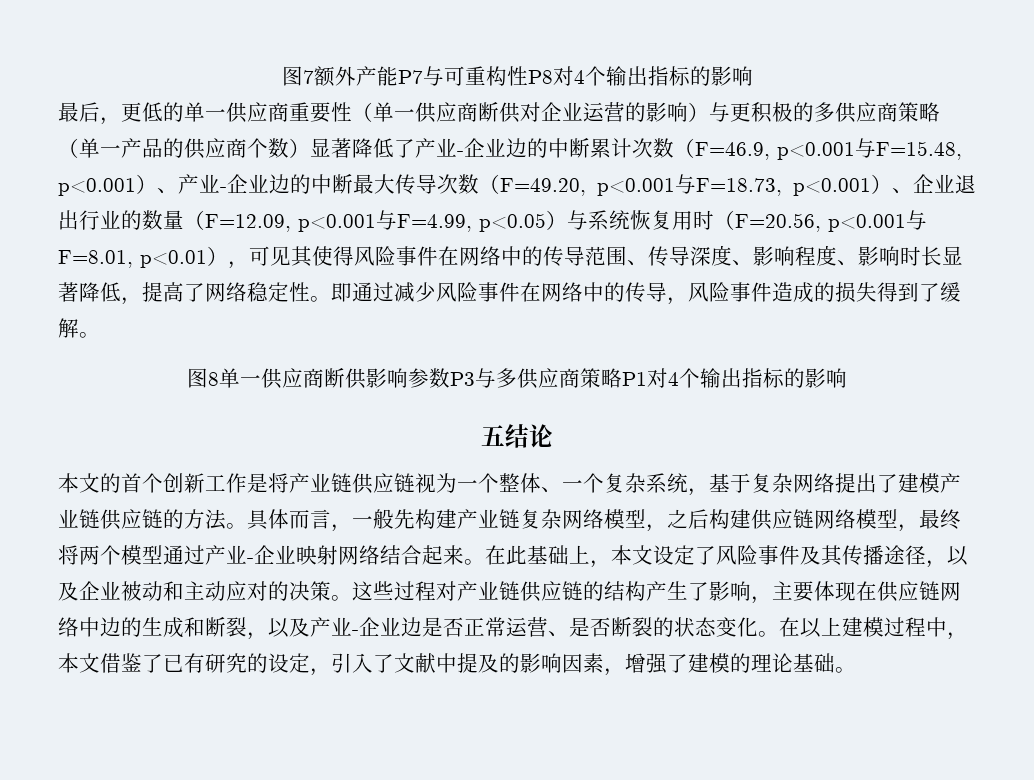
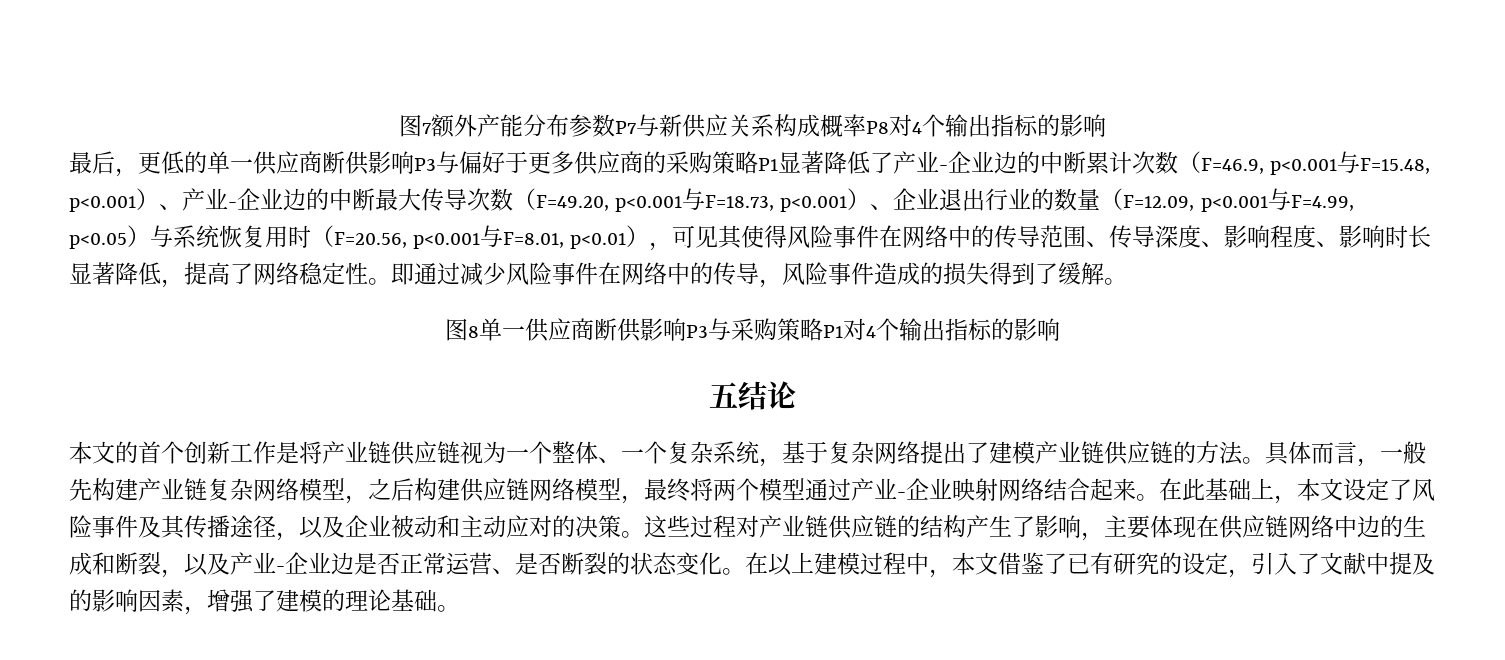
- 图7额外产能P7与可重构性P8对4个输出指标的影响
+ 图7额外产能分布参数P7与新供应关系构成概率P8对4个输出指标的影响
- 最后，更低的单一供应商重要性（单一供应商断供对企业运营的影响）与更积极的多供应商策略（单一产品的供应商个数）显著降低了产业-企业边的中断累计次数（F=46.9, p<0.001与F=15.48, p<0.001）、产业-企业边的中断最大传导次数（F=49.20, p<0.001与F=18.73, p<0.001）、企业退出行业的数量（F=12.09, p<0.001与F=4.99, p<0.05）与系统恢复用时（F=20.56, p<0.001与F=8.01, p<0.01），可见其使得风险事件在网络中的传导范围、传导深度、影响程度、影响时长显著降低，提高了网络稳定性。
+ 最后，更低的单一供应商断供影响P3与偏好于更多供应商的采购策略P1显著降低了产业-企业边的中断累计次数（F=46.9, p<0.001与F=15.48, p<0.001）、产业-企业边的中断最大传导次数（F=49.20, p<0.001与F=18.73, p<0.001）、企业退出行业的数量（F=12.09, p<0.001与F=4.99, p<0.05）与系统恢复用时（F=20.56, p<0.001与F=8.01, p<0.01），可见其使得风险事件在网络中的传导范围、传导深度、影响程度、影响时长显著降低，提高了网络稳定性。
- 图8单一供应商断供影响参数P3与多供应商策略P1对4个输出指标的影响
+ 图8单一供应商断供影响P3与采购策略P1对4个输出指标的影响

